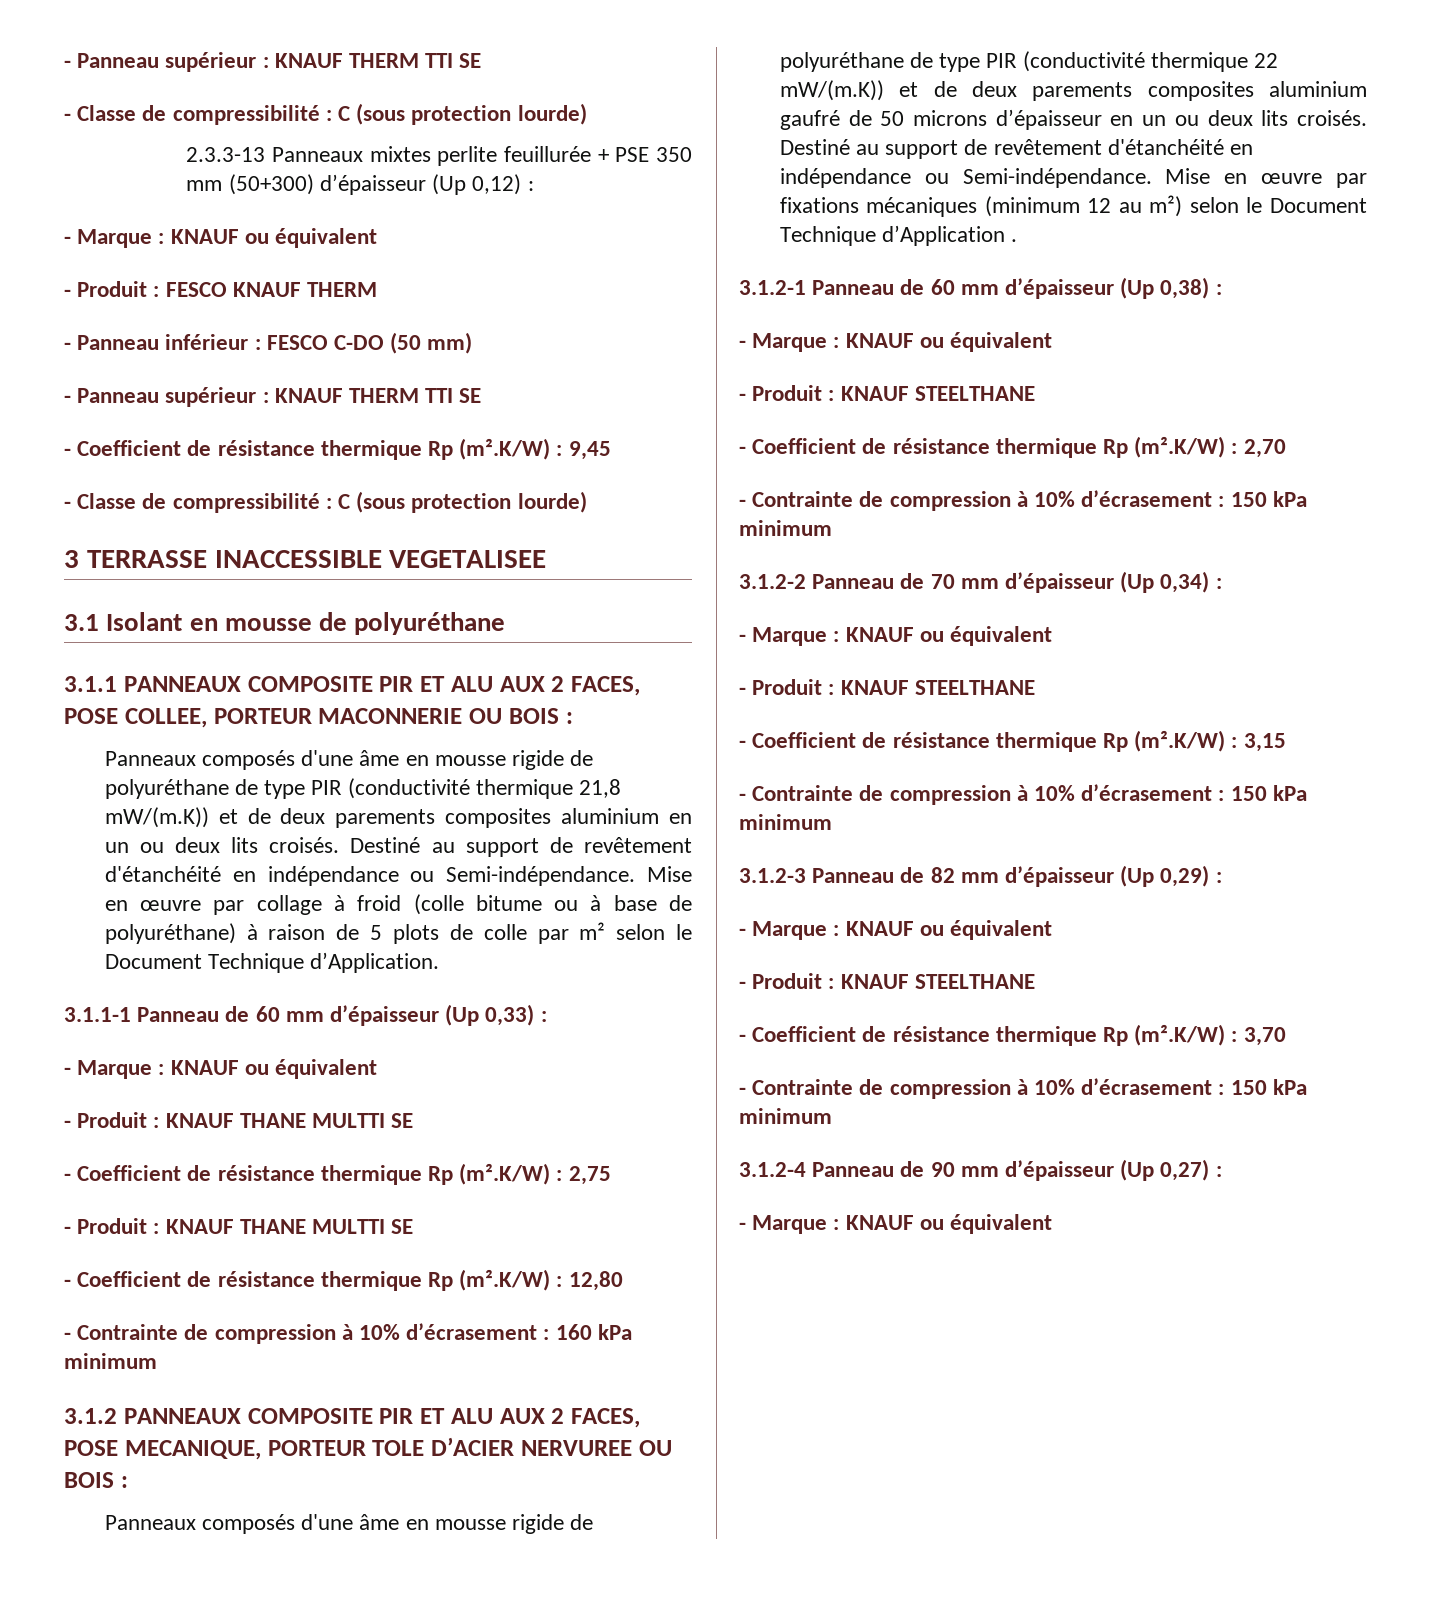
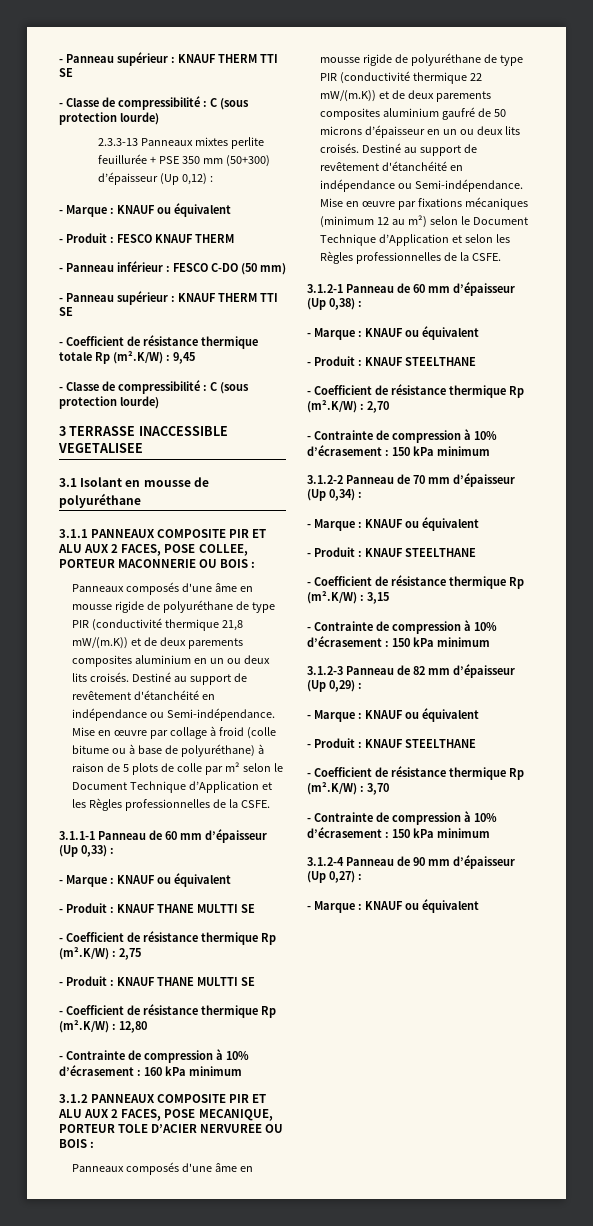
- - Coefficient de résistance thermique Rp (m².K/W) : 9,45
+ - Coefficient de résistance thermique totale Rp (m².K/W) : 9,45
- Mise en œuvre par collage à froid (colle bitume ou à base de polyuréthane) à raison de 5 plots de colle par m² selon le Document Technique d’Application.
+ Mise en œuvre par collage à froid (colle bitume ou à base de polyuréthane) à raison de 5 plots de colle par m² selon le Document Technique d’Application et les Règles professionnelles de la CSFE.
- Mise en œuvre par fixations mécaniques (minimum 12 au m²) selon le Document Technique d’Application .
+ Mise en œuvre par fixations mécaniques (minimum 12 au m²) selon le Document Technique d’Application et selon les Règles professionnelles de la CSFE.

